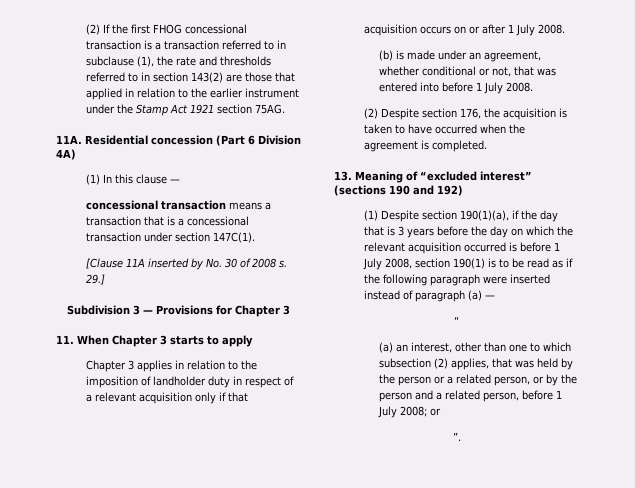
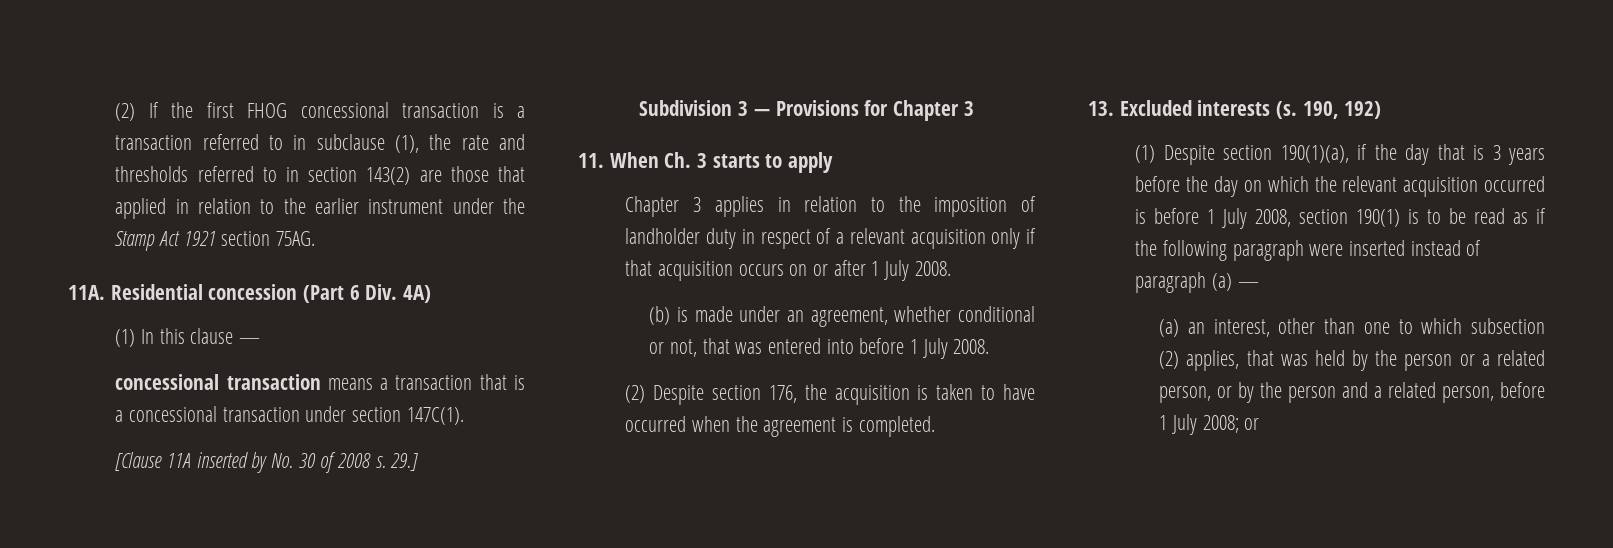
- Residential concession (Part 6 Division 4A)
+ Residential concession (Part 6 Div. 4A)
- 11. When Chapter 3 starts to apply
+ 11. When Ch. 3 starts to apply
- 13. Meaning of “excluded interest” (sections 190 and 192)
+ 13. Excluded interests (s. 190, 192)
- “
- ”.

